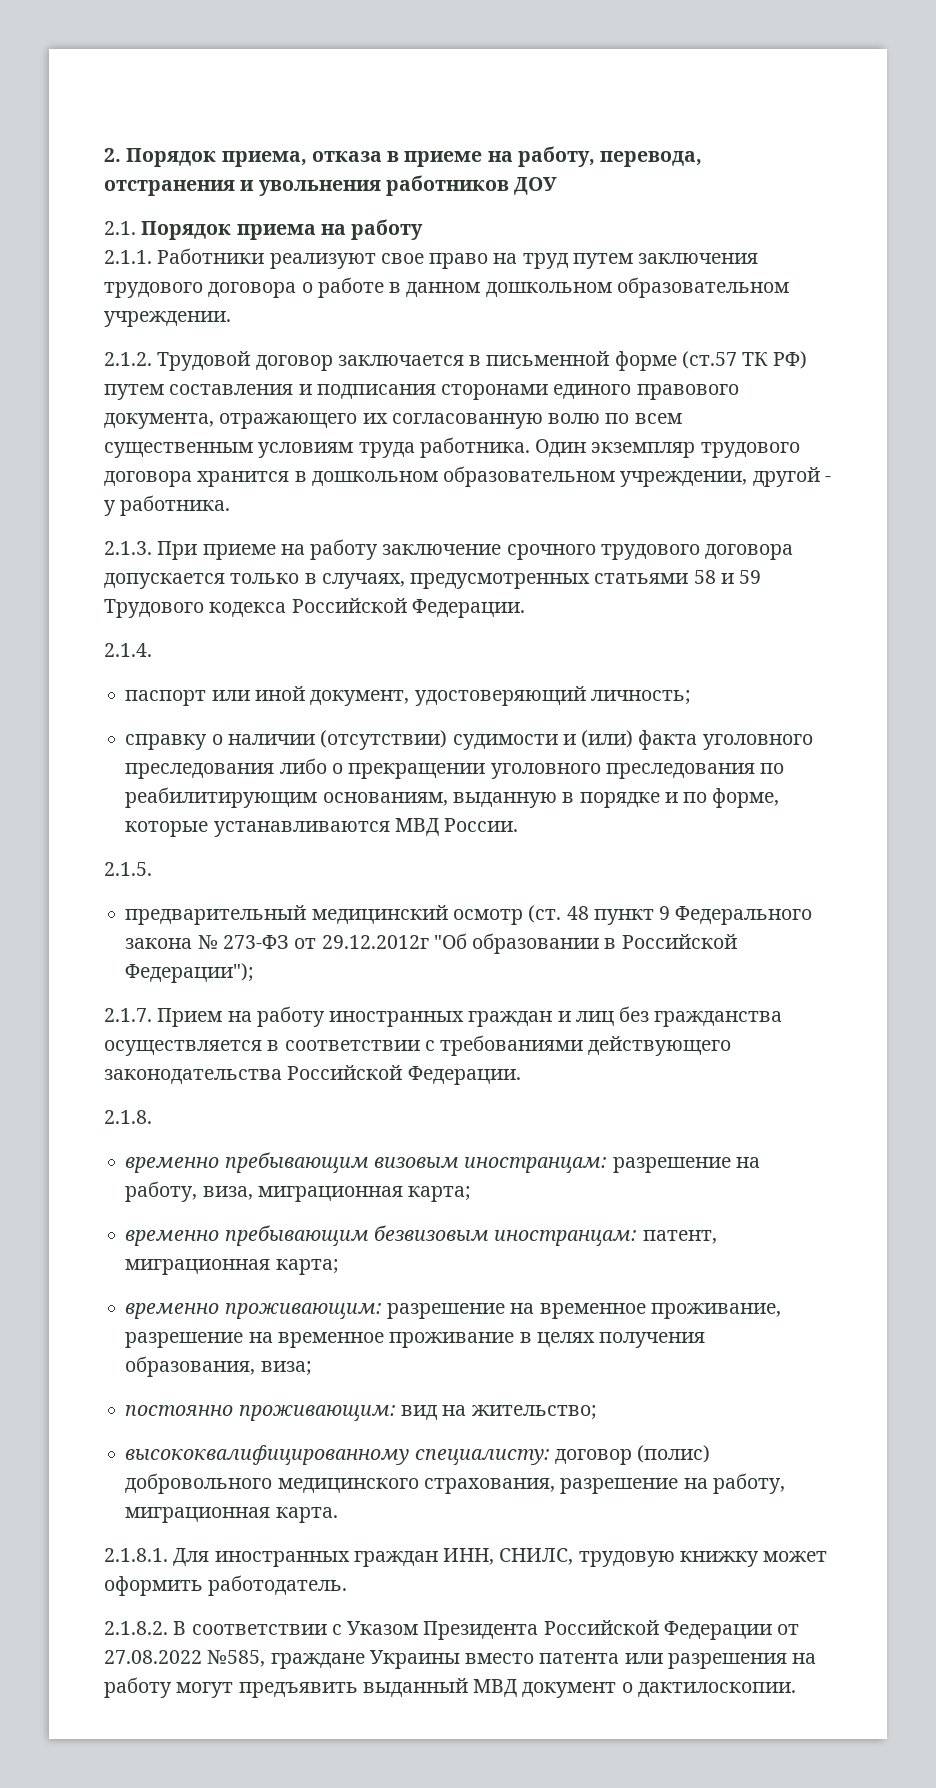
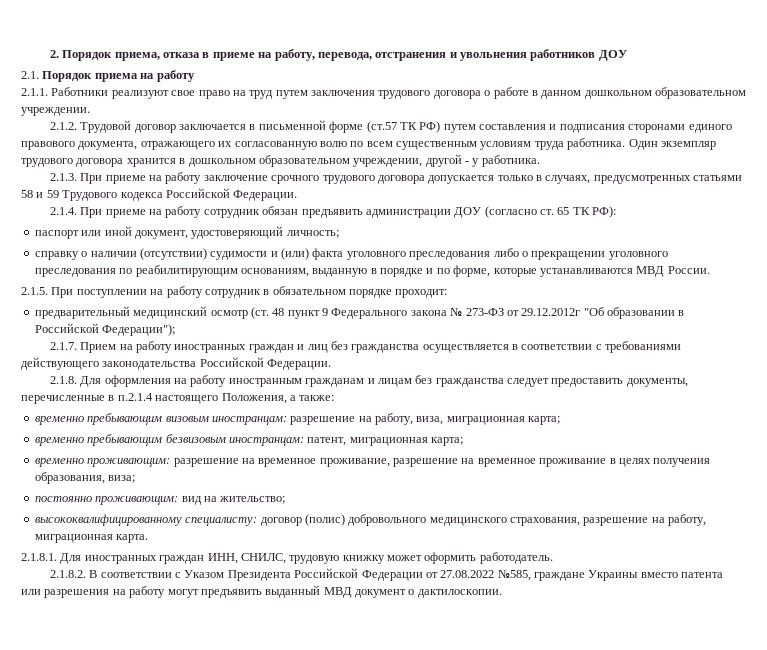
- 2.1.4.
+ 2.1.4. При приеме на работу сотрудник обязан предъявить администрации ДОУ (согласно ст. 65 ТК РФ):
- 2.1.5.
+ 2.1.5. При поступлении на работу сотрудник в обязательном порядке проходит:
- 2.1.8.
+ 2.1.8. Для оформления на работу иностранным гражданам и лицам без гражданства следует предоставить документы, перечисленные в п.2.1.4 настоящего Положения, а также:

